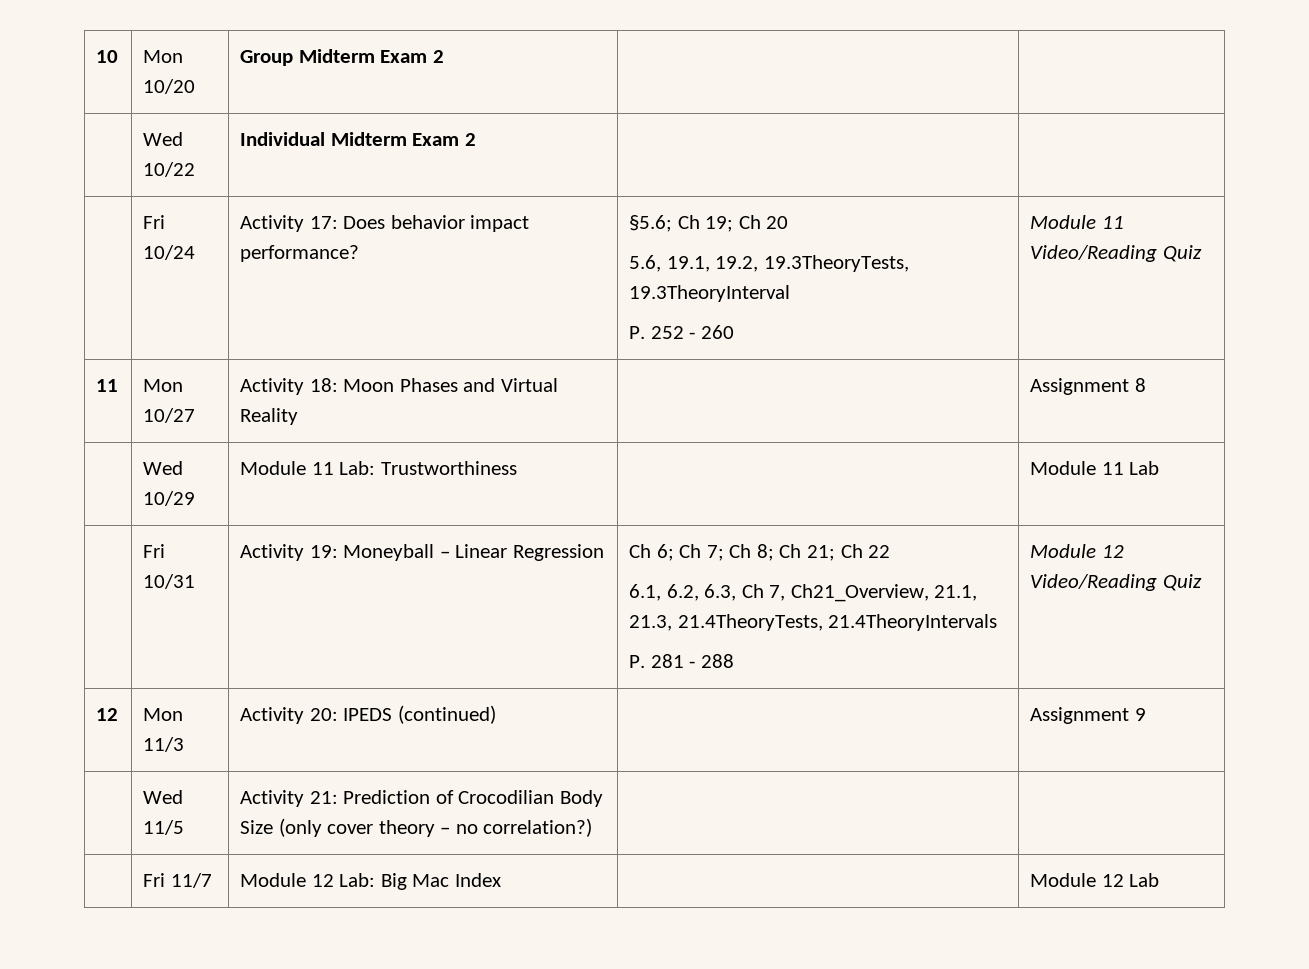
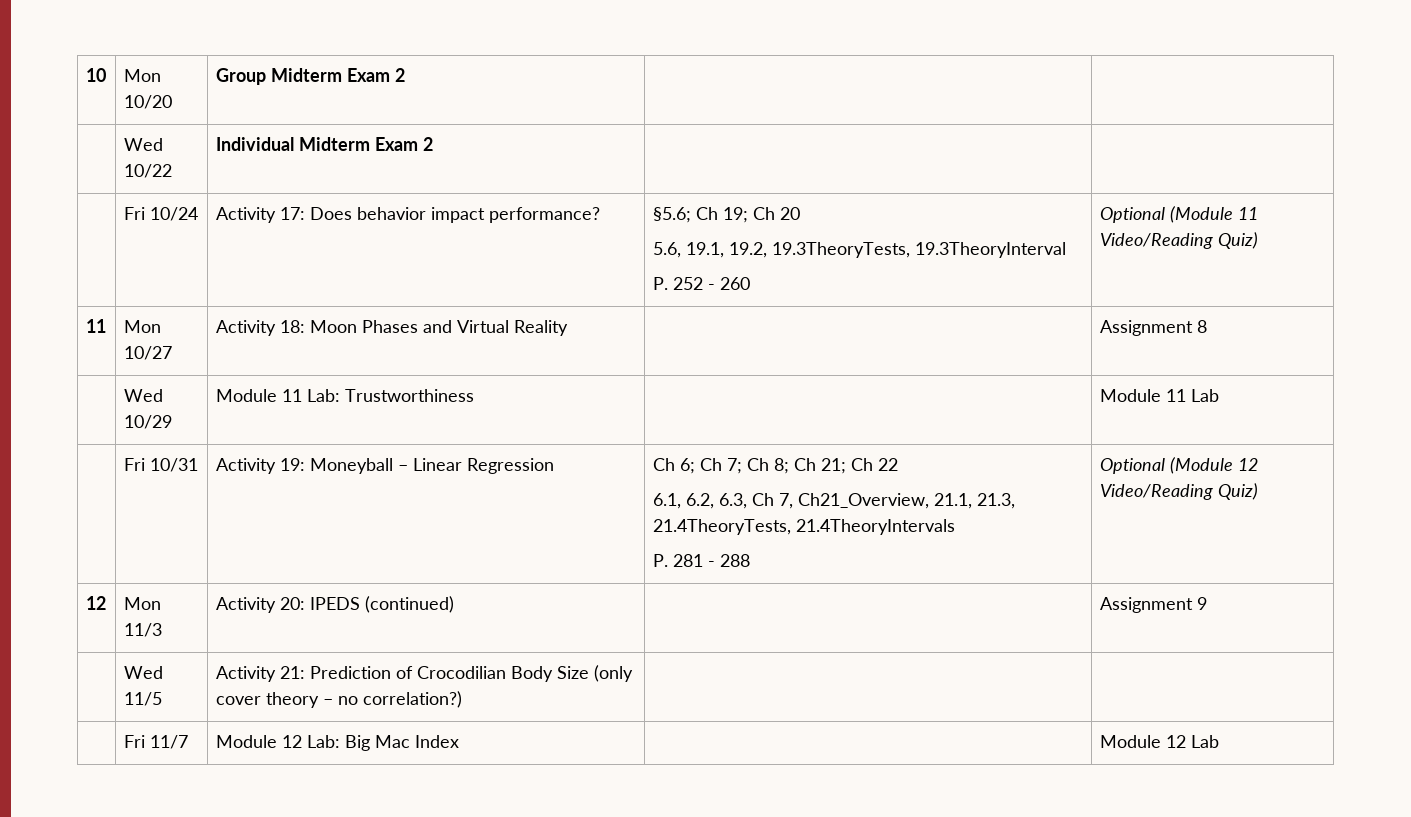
  | Fri 10/24 | Activity 17: Does behavior impact performance? | §5.6; Ch 19; Ch 20
  5.6, 19.1, 19.2, 19.3TheoryTests, 19.3TheoryInterval
- P. 252 - 260 | Module 11 Video/Reading Quiz
+ P. 252 - 260 | Optional (Module 11 Video/Reading Quiz)
  | Fri 10/31 | Activity 19: Moneyball – Linear Regression | Ch 6; Ch 7; Ch 8; Ch 21; Ch 22
  6.1, 6.2, 6.3, Ch 7, Ch21_Overview, 21.1, 21.3, 21.4TheoryTests, 21.4TheoryIntervals
- P. 281 - 288 | Module 12 Video/Reading Quiz
+ P. 281 - 288 | Optional (Module 12 Video/Reading Quiz)

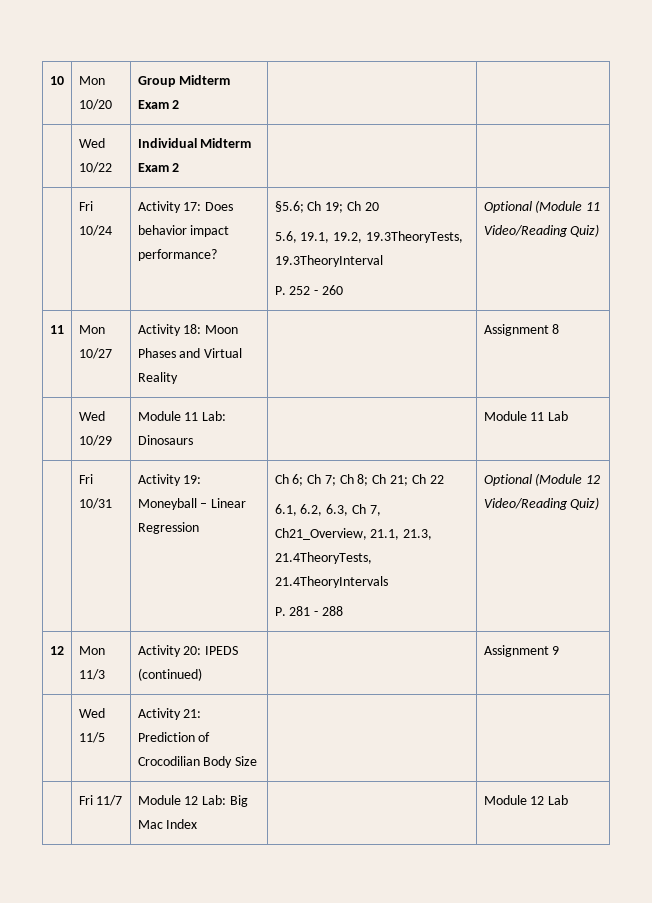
- | Wed 10/29 | Module 11 Lab: Trustworthiness | | Module 11 Lab
+ | Wed 10/29 | Module 11 Lab: Dinosaurs | | Module 11 Lab
- | Wed 11/5 | Activity 21: Prediction of Crocodilian Body Size (only cover theory – no correlation?) | |
+ | Wed 11/5 | Activity 21: Prediction of Crocodilian Body Size | |

